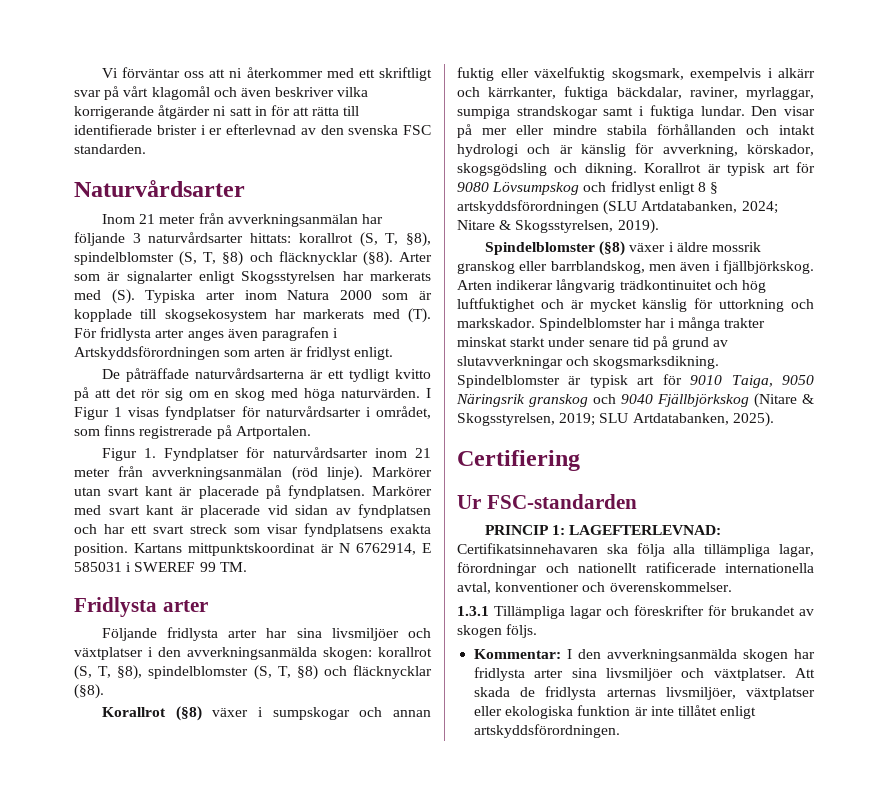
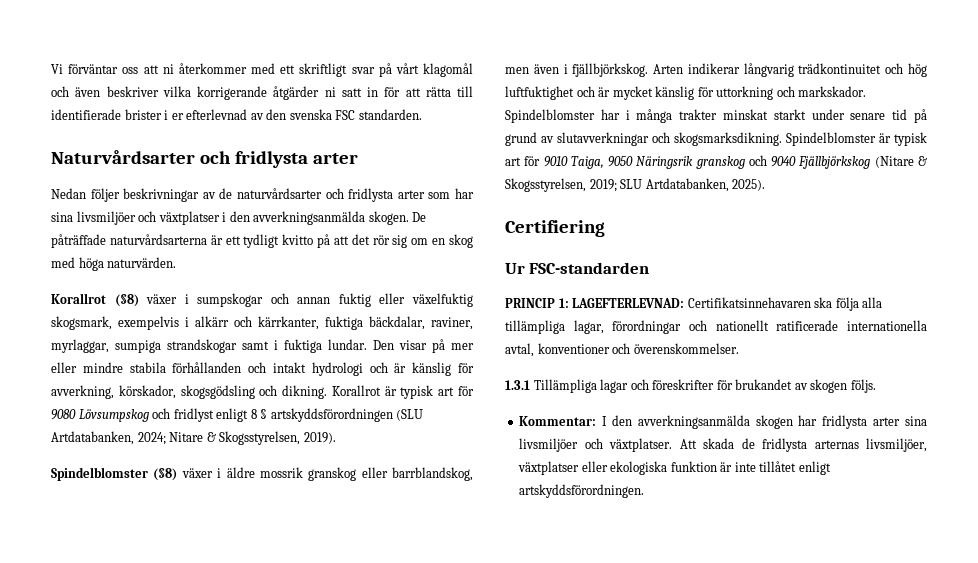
- Naturvårdsarter
- Inom 21 meter från avverkningsanmälan har följande 3 naturvårdsarter hittats: korallrot (S, T, §8), spindelblomster (S, T, §8) och fläcknycklar (§8). Arter som är signalarter enligt Skogsstyrelsen har markerats med (S). Typiska arter inom Natura 2000 som är kopplade till skogsekosystem har markerats med (T). För fridlysta arter anges även paragrafen i Artskyddsförordningen som arten är fridlyst enligt.
- De påträffade naturvårdsarterna är ett tydligt kvitto på att det rör sig om en skog med höga naturvärden. I Figur 1 visas fyndplatser för naturvårdsarter i området, som finns registrerade på Artportalen.
- Figur 1. Fyndplatser för naturvårdsarter inom 21 meter från avverkningsanmälan (röd linje). Markörer utan svart kant är placerade på fyndplatsen. Markörer med svart kant är placerade vid sidan av fyndplatsen och har ett svart streck som visar fyndplatsens exakta position. Kartans mittpunktskoordinat är N 6762914, E 585031 i SWEREF 99 TM.
- Fridlysta arter
- Följande fridlysta arter har sina livsmiljöer och växtplatser i den avverkningsanmälda skogen: korallrot (S, T, §8), spindelblomster (S, T, §8) och fläcknycklar (§8).
+ Naturvårdsarter och fridlysta arter
+ Nedan följer beskrivningar av de naturvårdsarter och fridlysta arter som har sina livsmiljöer och växtplatser i den avverkningsanmälda skogen. De påträffade naturvårdsarterna är ett tydligt kvitto på att det rör sig om en skog med höga naturvärden.

